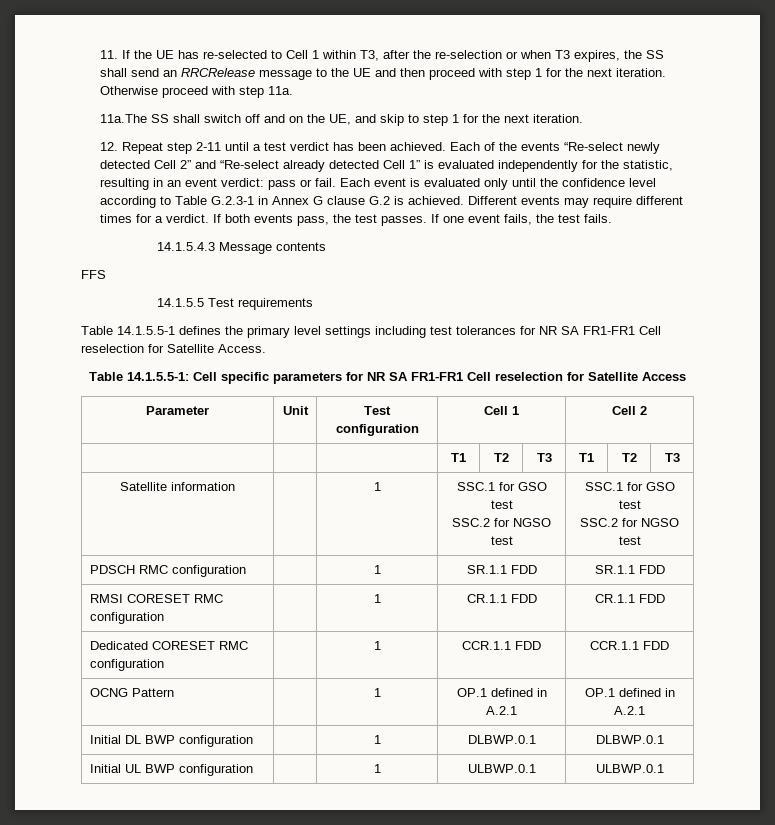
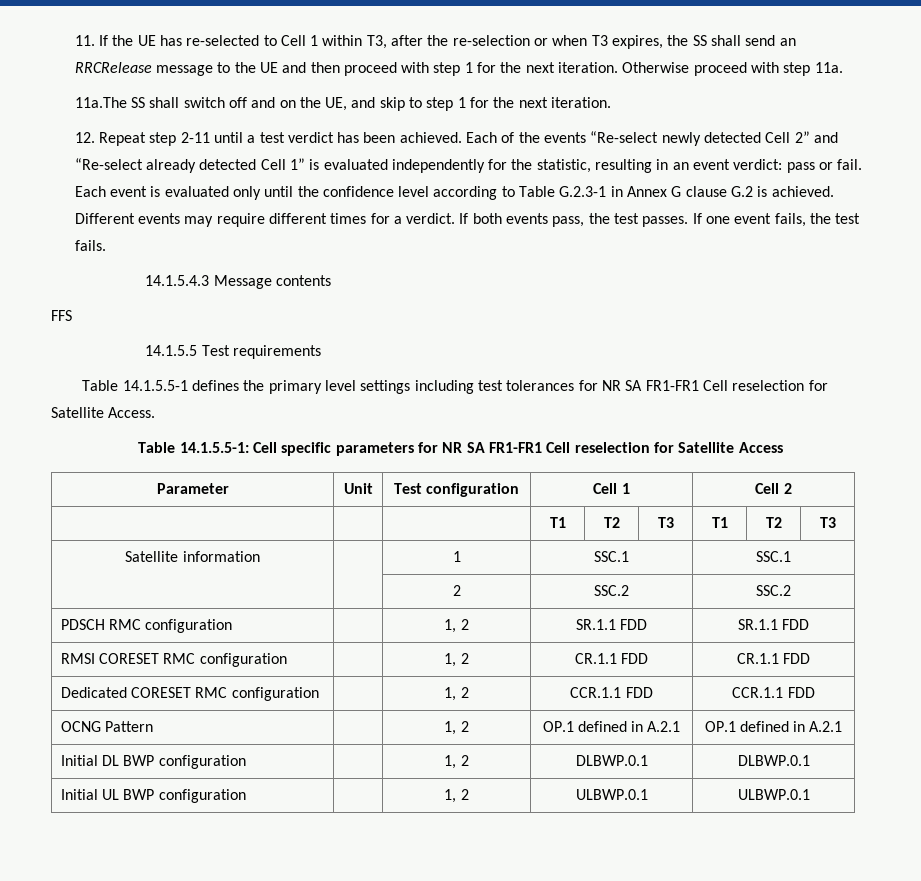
- Satellite information | | 1 | SSC.1 for GSO test
- SSC.2 for NGSO test | SSC.1 for GSO test
- SSC.2 for NGSO test
+ Satellite information | | 1 | SSC.1 | SSC.1
+ | | 2 | SSC.2 | SSC.2
- PDSCH RMC configuration | | 1 | SR.1.1 FDD | SR.1.1 FDD
+ PDSCH RMC configuration | | 1, 2 | SR.1.1 FDD | SR.1.1 FDD
- RMSI CORESET RMC configuration | | 1 | CR.1.1 FDD | CR.1.1 FDD
+ RMSI CORESET RMC configuration | | 1, 2 | CR.1.1 FDD | CR.1.1 FDD
- Dedicated CORESET RMC configuration | | 1 | CCR.1.1 FDD | CCR.1.1 FDD
+ Dedicated CORESET RMC configuration | | 1, 2 | CCR.1.1 FDD | CCR.1.1 FDD
- OCNG Pattern | | 1 | OP.1 defined in A.2.1 | OP.1 defined in A.2.1
+ OCNG Pattern | | 1, 2 | OP.1 defined in A.2.1 | OP.1 defined in A.2.1
- Initial DL BWP configuration | | 1 | DLBWP.0.1 | DLBWP.0.1
+ Initial DL BWP configuration | | 1, 2 | DLBWP.0.1 | DLBWP.0.1
- Initial UL BWP configuration | | 1 | ULBWP.0.1 | ULBWP.0.1
+ Initial UL BWP configuration | | 1, 2 | ULBWP.0.1 | ULBWP.0.1

